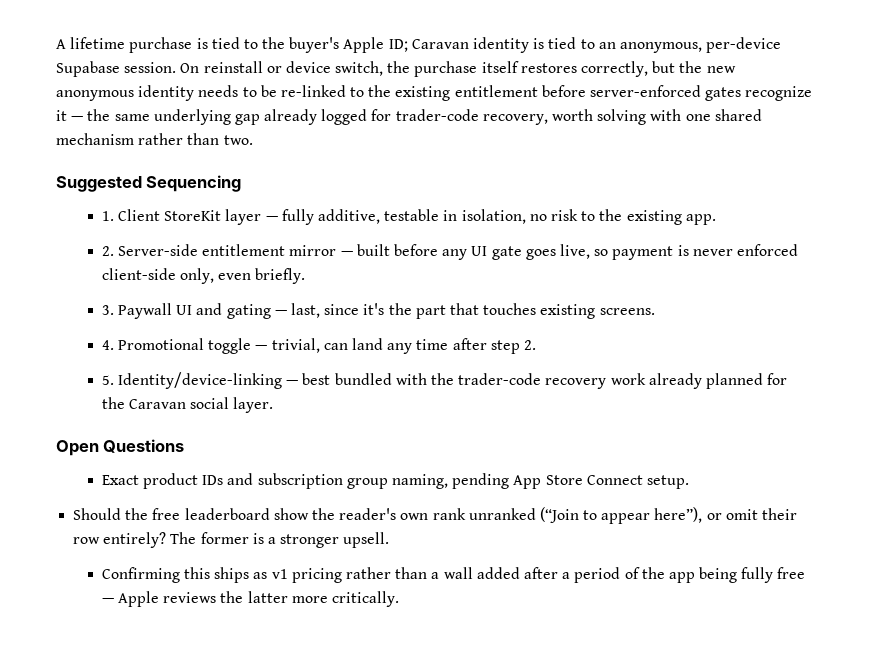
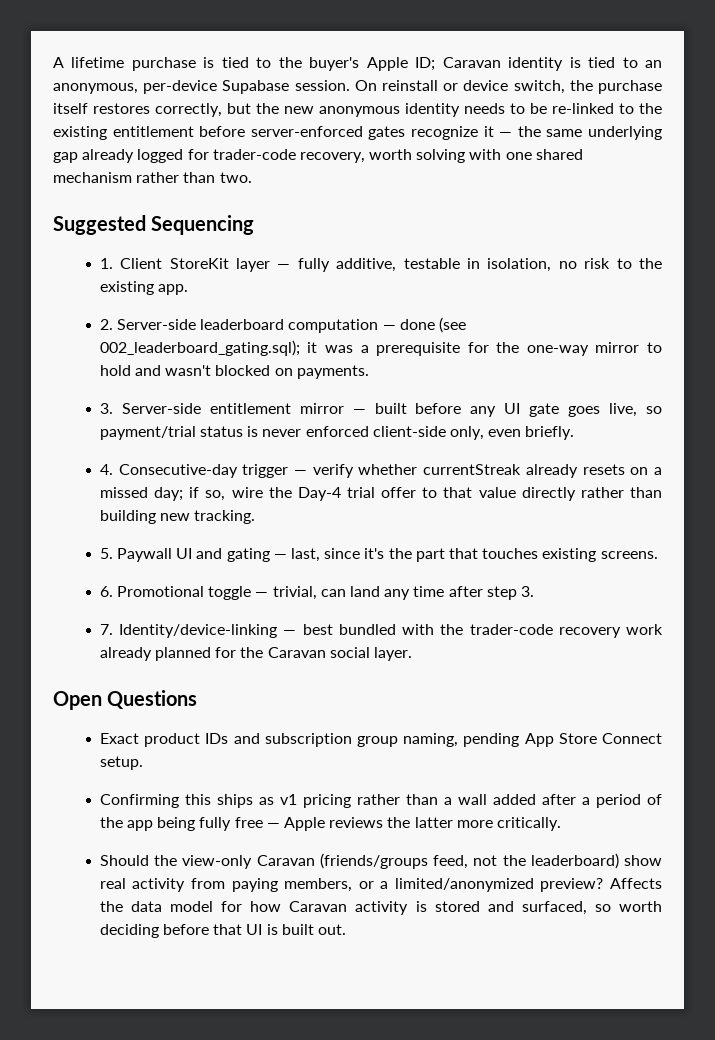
- 2. Server-side entitlement mirror — built before any UI gate goes live, so payment is never enforced client-side only, even briefly.
+ 2. Server-side leaderboard computation — done (see 002_leaderboard_gating.sql); it was a prerequisite for the one-way mirror to hold and wasn't blocked on payments.
+ 3. Server-side entitlement mirror — built before any UI gate goes live, so payment/trial status is never enforced client-side only, even briefly.
- 3. Paywall UI and gating — last, since it's the part that touches existing screens.
+ 4. Consecutive-day trigger — verify whether currentStreak already resets on a missed day; if so, wire the Day-4 trial offer to that value directly rather than building new tracking.
+ 5. Paywall UI and gating — last, since it's the part that touches existing screens.
- 4. Promotional toggle — trivial, can land any time after step 2.
- 5. Identity/device-linking — best bundled with the trader-code recovery work already planned for the Caravan social layer.
+ 6. Promotional toggle — trivial, can land any time after step 3.
+ 7. Identity/device-linking — best bundled with the trader-code recovery work already planned for the Caravan social layer.
- Should the free leaderboard show the reader's own rank unranked (“Join to appear here”), or omit their row entirely? The former is a stronger upsell.
+ Should the view-only Caravan (friends/groups feed, not the leaderboard) show real activity from paying members, or a limited/anonymized preview? Affects the data model for how Caravan activity is stored and surfaced, so worth deciding before that UI is built out.

